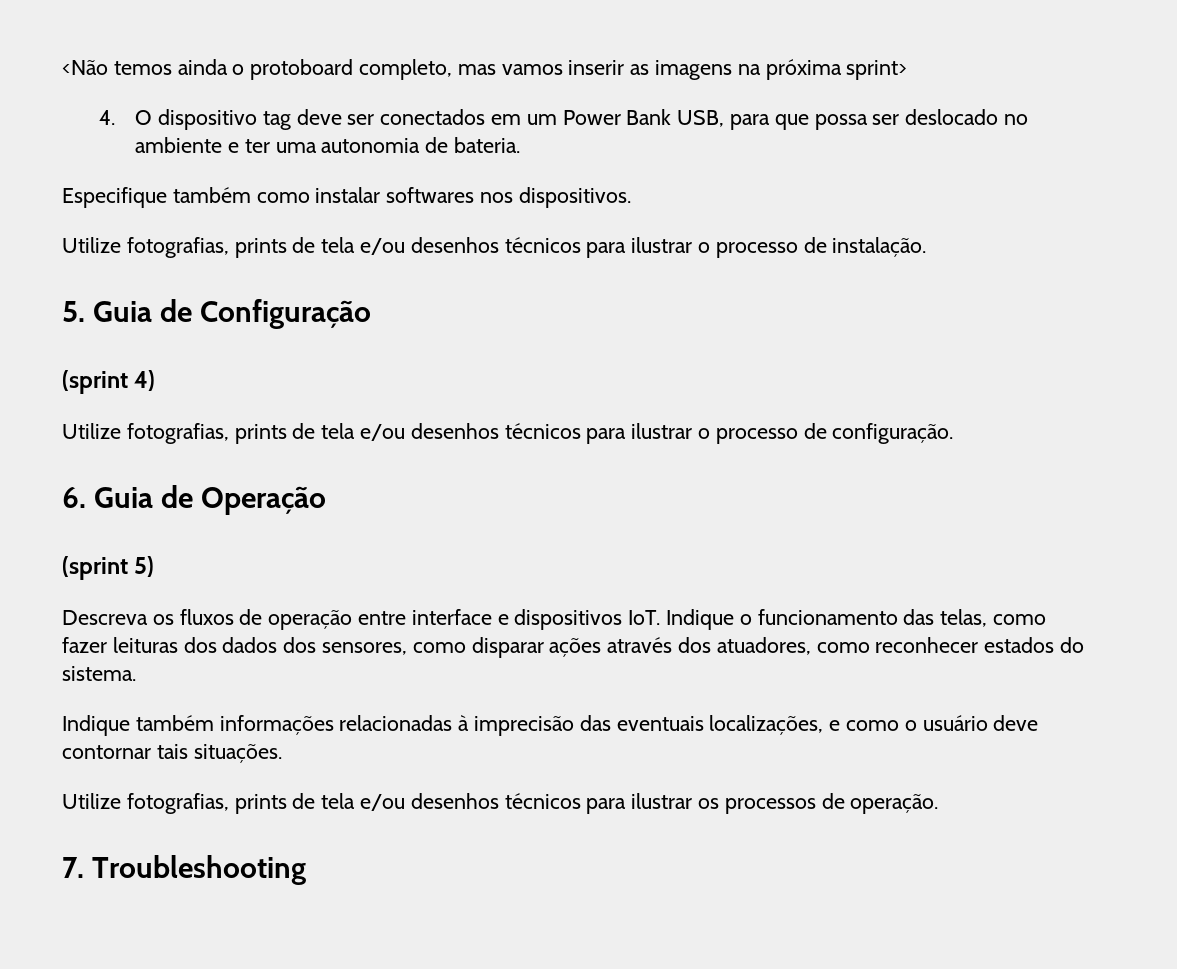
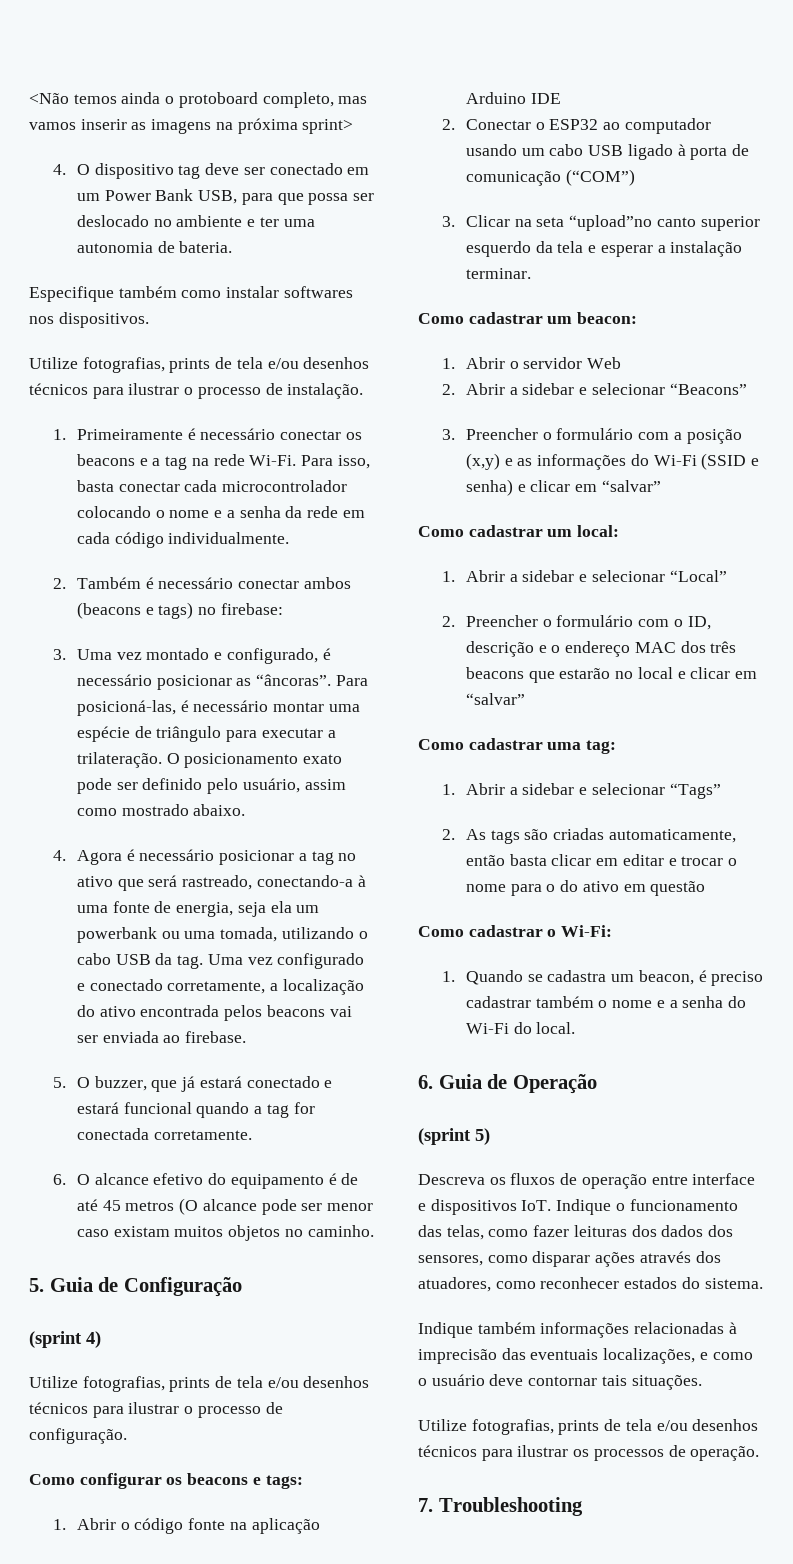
- 4. O dispositivo tag deve ser conectados em um Power Bank USB, para que possa ser deslocado no ambiente e ter uma autonomia de bateria.
+ 4. O dispositivo tag deve ser conectado em um Power Bank USB, para que possa ser deslocado no ambiente e ter uma autonomia de bateria.
+ 1. Primeiramente é necessário conectar os beacons e a tag na rede Wi-Fi. Para isso, basta conectar cada microcontrolador colocando o nome e a senha da rede em cada código individualmente.
+ 2. Também é necessário conectar ambos (beacons e tags) no firebase:
+ 3. Uma vez montado e configurado, é necessário posicionar as “âncoras”. Para posicioná-las, é necessário montar uma espécie de triângulo para executar a trilateração. O posicionamento exato pode ser definido pelo usuário, assim como mostrado abaixo.
+ 4. Agora é necessário posicionar a tag no ativo que será rastreado, conectando-a à uma fonte de energia, seja ela um powerbank ou uma tomada, utilizando o cabo USB da tag. Uma vez configurado e conectado corretamente, a localização do ativo encontrada pelos beacons vai ser enviada ao firebase.
+ 5. O buzzer, que já estará conectado e estará funcional quando a tag for conectada corretamente.
+ 6. O alcance efetivo do equipamento é de até 45 metros (O alcance pode ser menor caso existam muitos objetos no caminho.
+ Como configurar os beacons e tags:
+ 1. Abrir o código fonte na aplicação Arduino IDE
+ 2. Conectar o ESP32 ao computador usando um cabo USB ligado à porta de comunicação (“COM”)
+ 3. Clicar na seta “upload”no canto superior esquerdo da tela e esperar a instalação terminar.
+ Como cadastrar um beacon:
+ 1. Abrir o servidor Web
+ 2. Abrir a sidebar e selecionar “Beacons”
+ 3. Preencher o formulário com a posição (x,y) e as informações do Wi-Fi (SSID e senha) e clicar em “salvar”
+ Como cadastrar um local:
+ 1. Abrir a sidebar e selecionar “Local”
+ 2. Preencher o formulário com o ID, descrição e o endereço MAC dos três beacons que estarão no local e clicar em “salvar”
+ Como cadastrar uma tag:
+ 1. Abrir a sidebar e selecionar “Tags”
+ 2. As tags são criadas automaticamente, então basta clicar em editar e trocar o nome para o do ativo em questão
+ Como cadastrar o Wi-Fi:
+ 1. Quando se cadastra um beacon, é preciso cadastrar também o nome e a senha do Wi-Fi do local.

